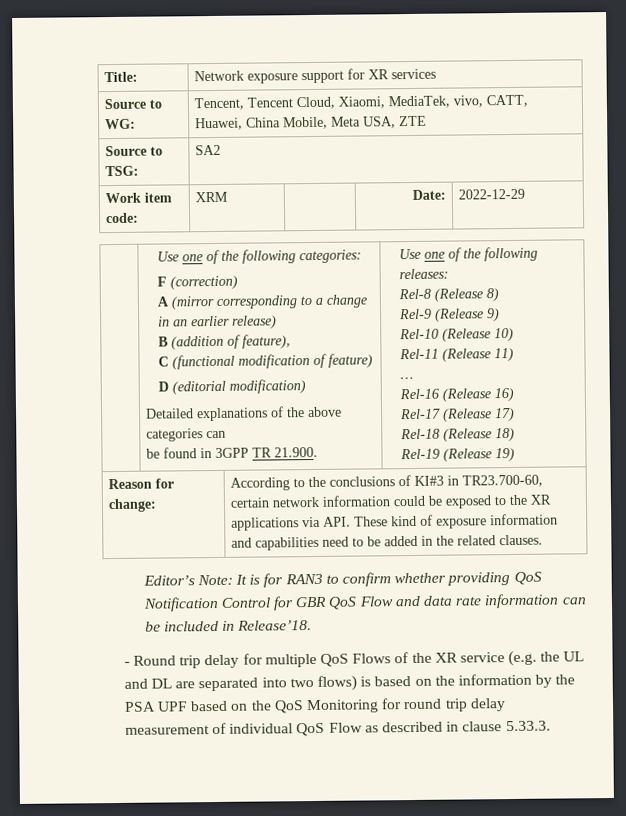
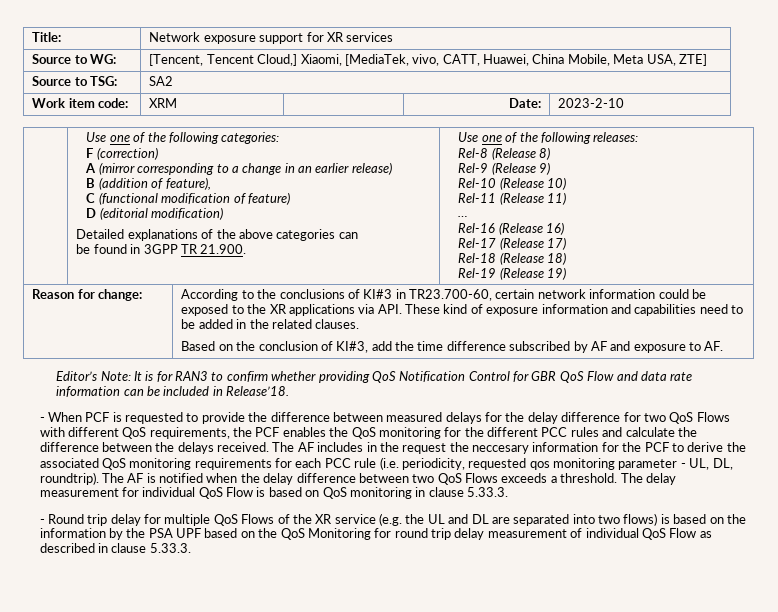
- Source to WG: | Tencent, Tencent Cloud, Xiaomi, MediaTek, vivo, CATT, Huawei, China Mobile, Meta USA, ZTE
+ Source to WG: | [Tencent, Tencent Cloud,] Xiaomi, [MediaTek, vivo, CATT, Huawei, China Mobile, Meta USA, ZTE]
- Work item code: | XRM | | Date: | 2022-12-29
+ Work item code: | XRM | | Date: | 2023-2-10
+ Based on the conclusion of KI#3, add the time difference subscribed by AF and exposure to AF.
+ - When PCF is requested to provide the difference between measured delays for the delay difference for two QoS Flows with different QoS requirements, the PCF enables the QoS monitoring for the different PCC rules and calculate the difference between the delays received. The AF includes in the request the neccesary information for the PCF to derive the associated QoS monitoring requirements for each PCC rule (i.e. periodicity, requested qos monitoring parameter - UL, DL, roundtrip). The AF is notified when the delay difference between two QoS Flows exceeds a threshold. The delay measurement for individual QoS Flow is based on QoS monitoring in clause 5.33.3.

